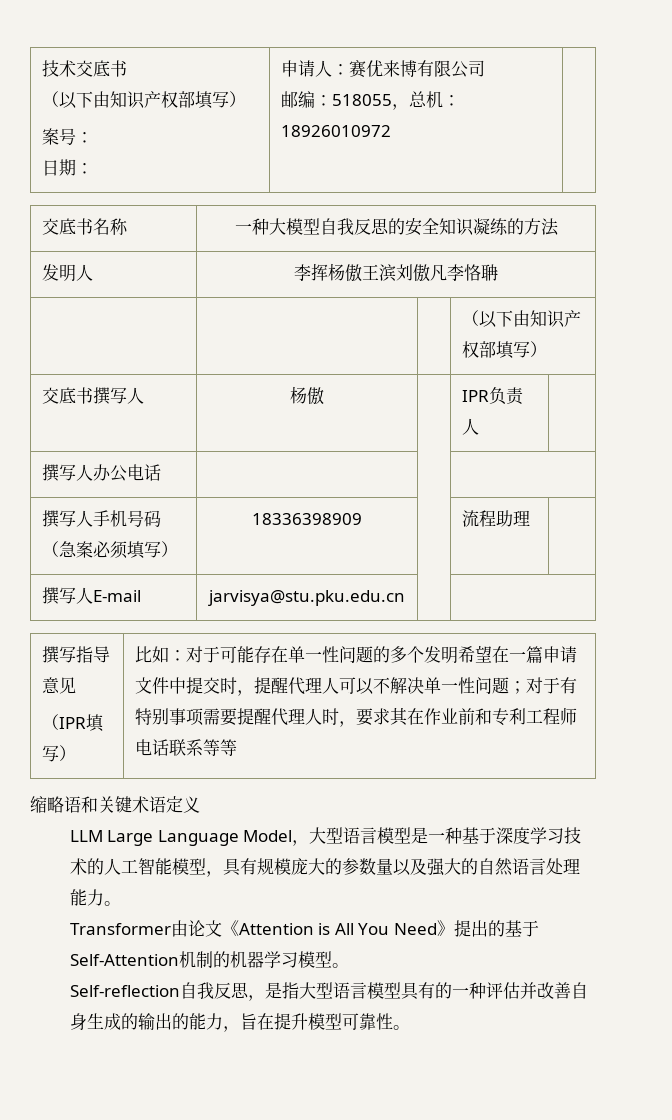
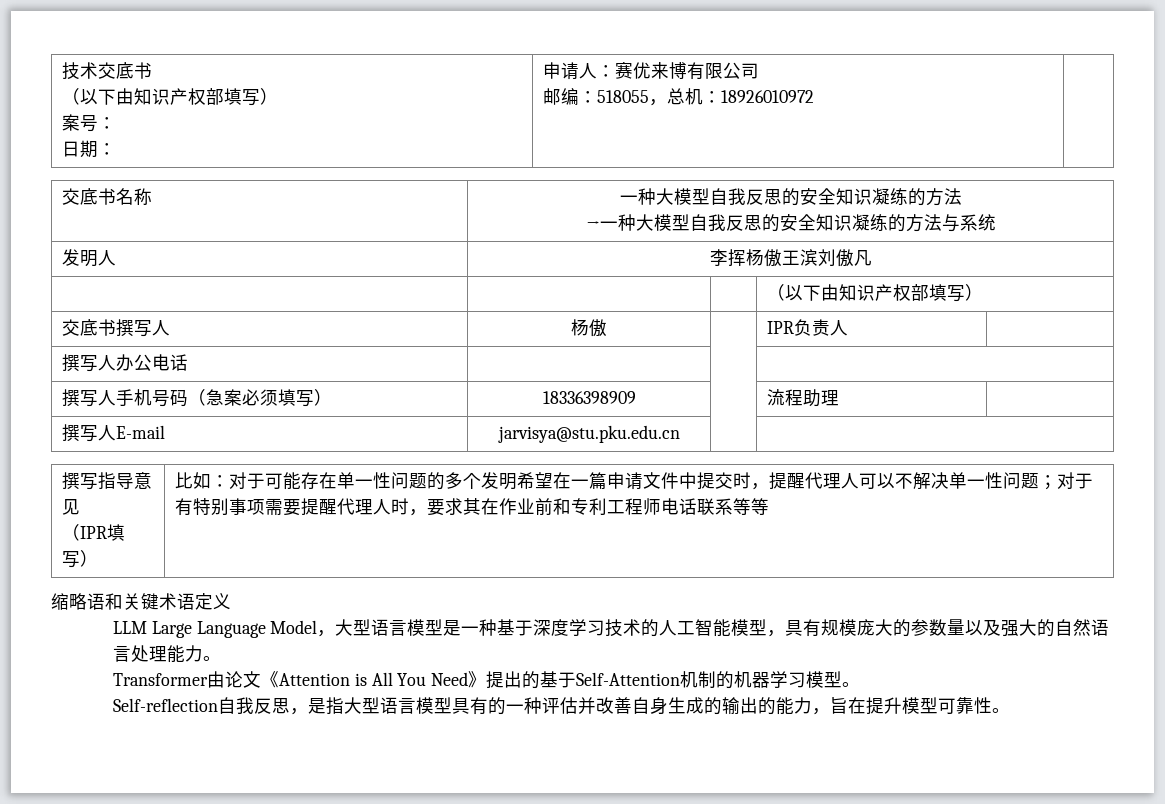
  交底书名称 | 一种大模型自我反思的安全知识凝练的方法
+ →一种大模型自我反思的安全知识凝练的方法与系统
- 发明人 | 李挥杨傲王滨刘傲凡李恪聃
+ 发明人 | 李挥杨傲王滨刘傲凡

